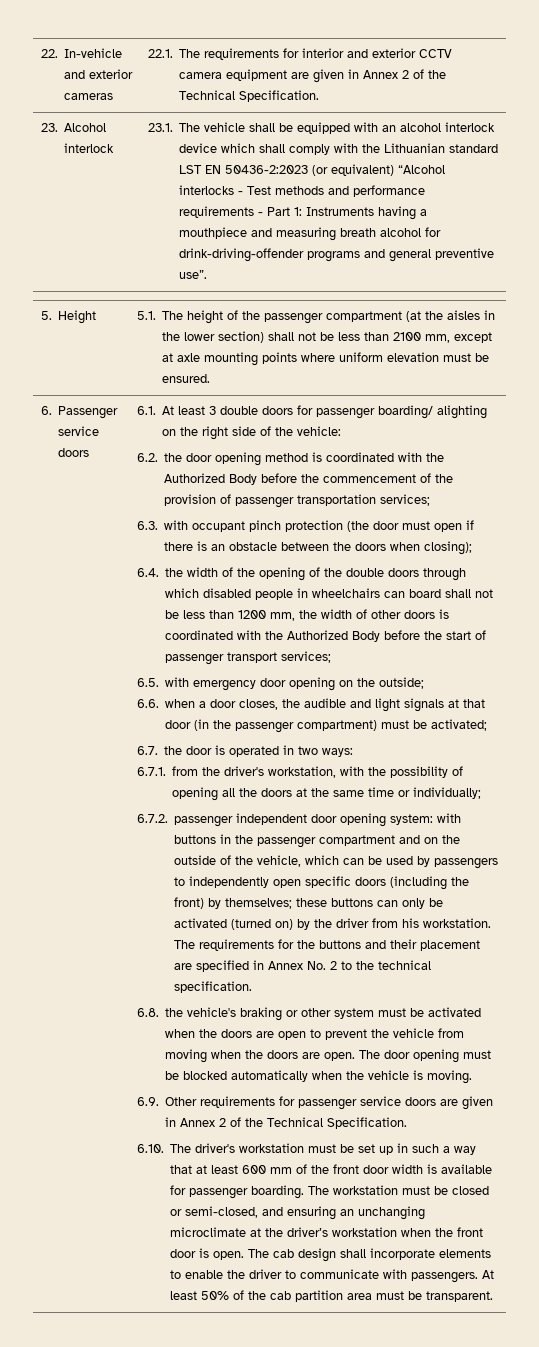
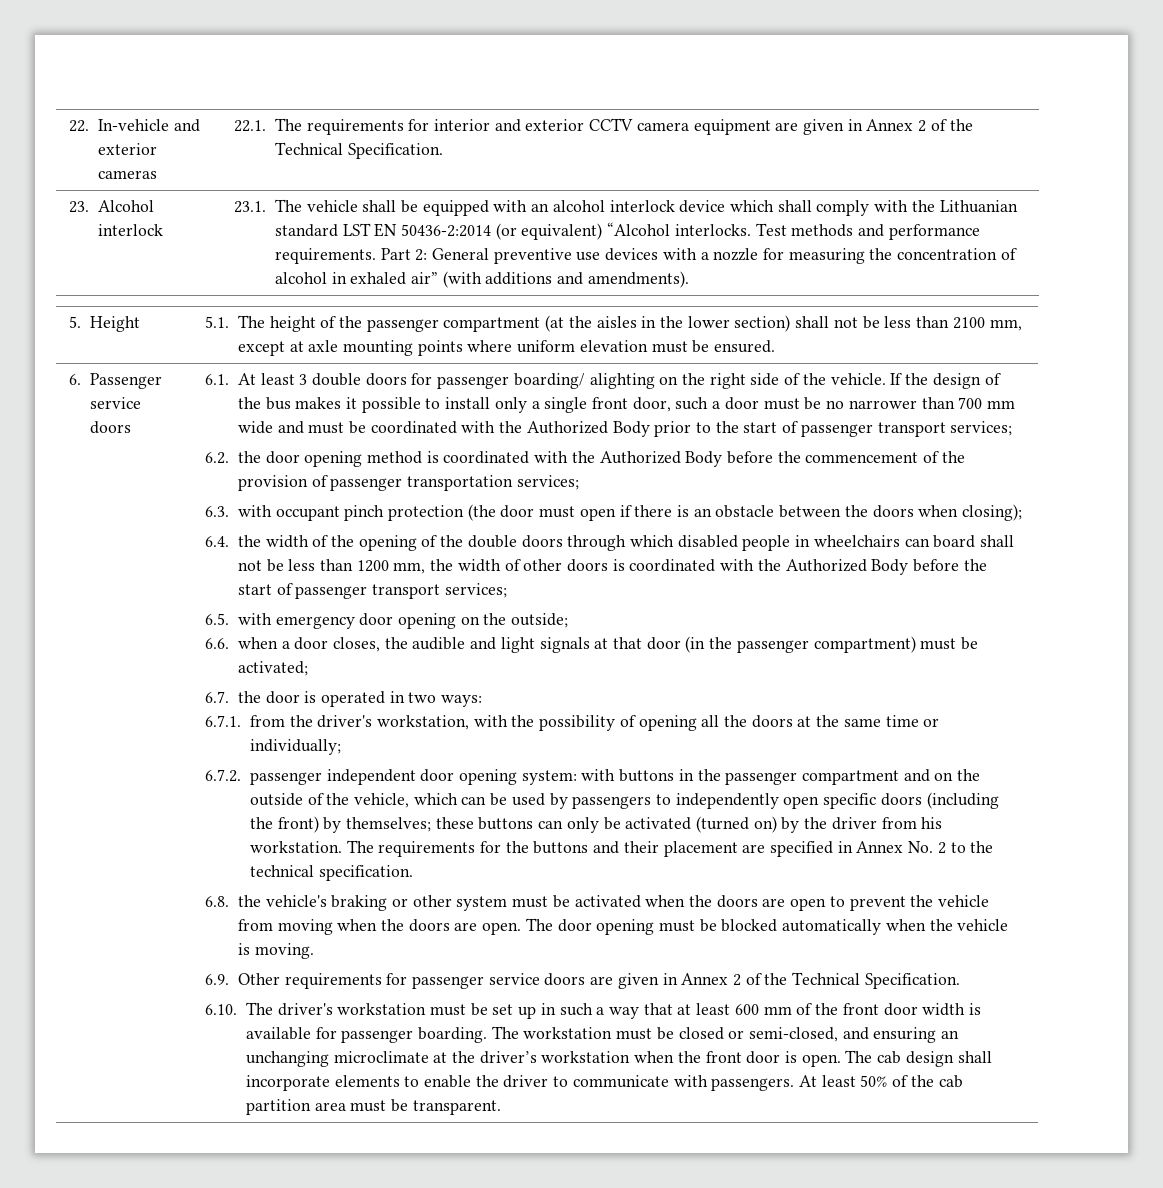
- 23.1. The vehicle shall be equipped with an alcohol interlock device which shall comply with the Lithuanian standard LST EN 50436-2:2023 (or equivalent) “Alcohol interlocks - Test methods and performance requirements - Part 1: Instruments having a mouthpiece and measuring breath alcohol for drink-driving-offender programs and general preventive use”.
+ 23.1. The vehicle shall be equipped with an alcohol interlock device which shall comply with the Lithuanian standard LST EN 50436-2:2014 (or equivalent) “Alcohol interlocks. Test methods and performance requirements. Part 2: General preventive use devices with a nozzle for measuring the concentration of alcohol in exhaled air” (with additions and amendments).
- 6.1. At least 3 double doors for passenger boarding/ alighting on the right side of the vehicle:
+ 6.1. At least 3 double doors for passenger boarding/ alighting on the right side of the vehicle. If the design of the bus makes it possible to install only a single front door, such a door must be no narrower than 700 mm wide and must be coordinated with the Authorized Body prior to the start of passenger transport services;

